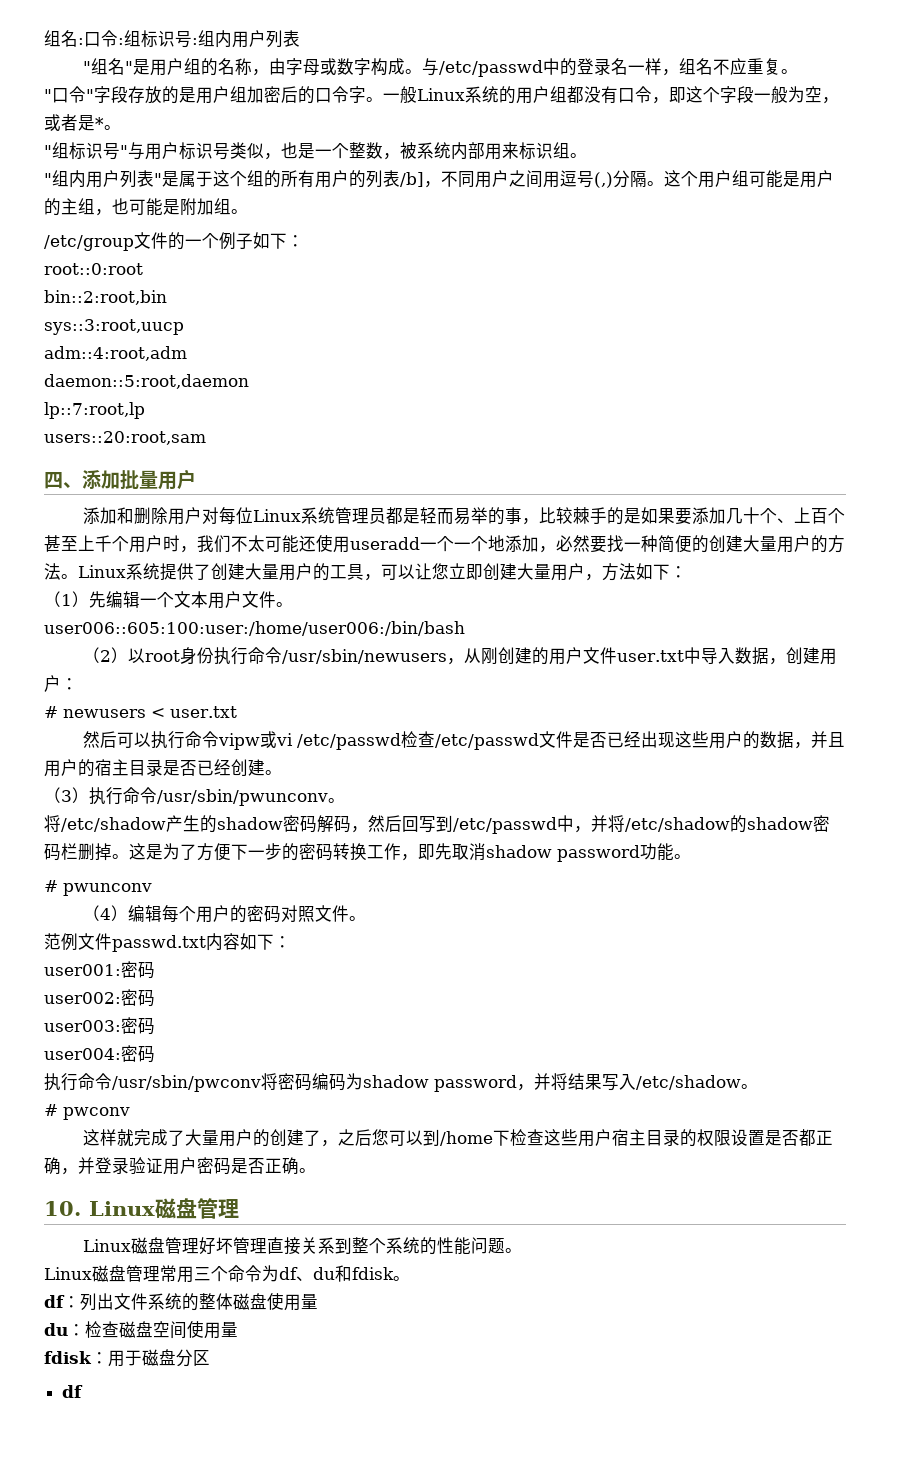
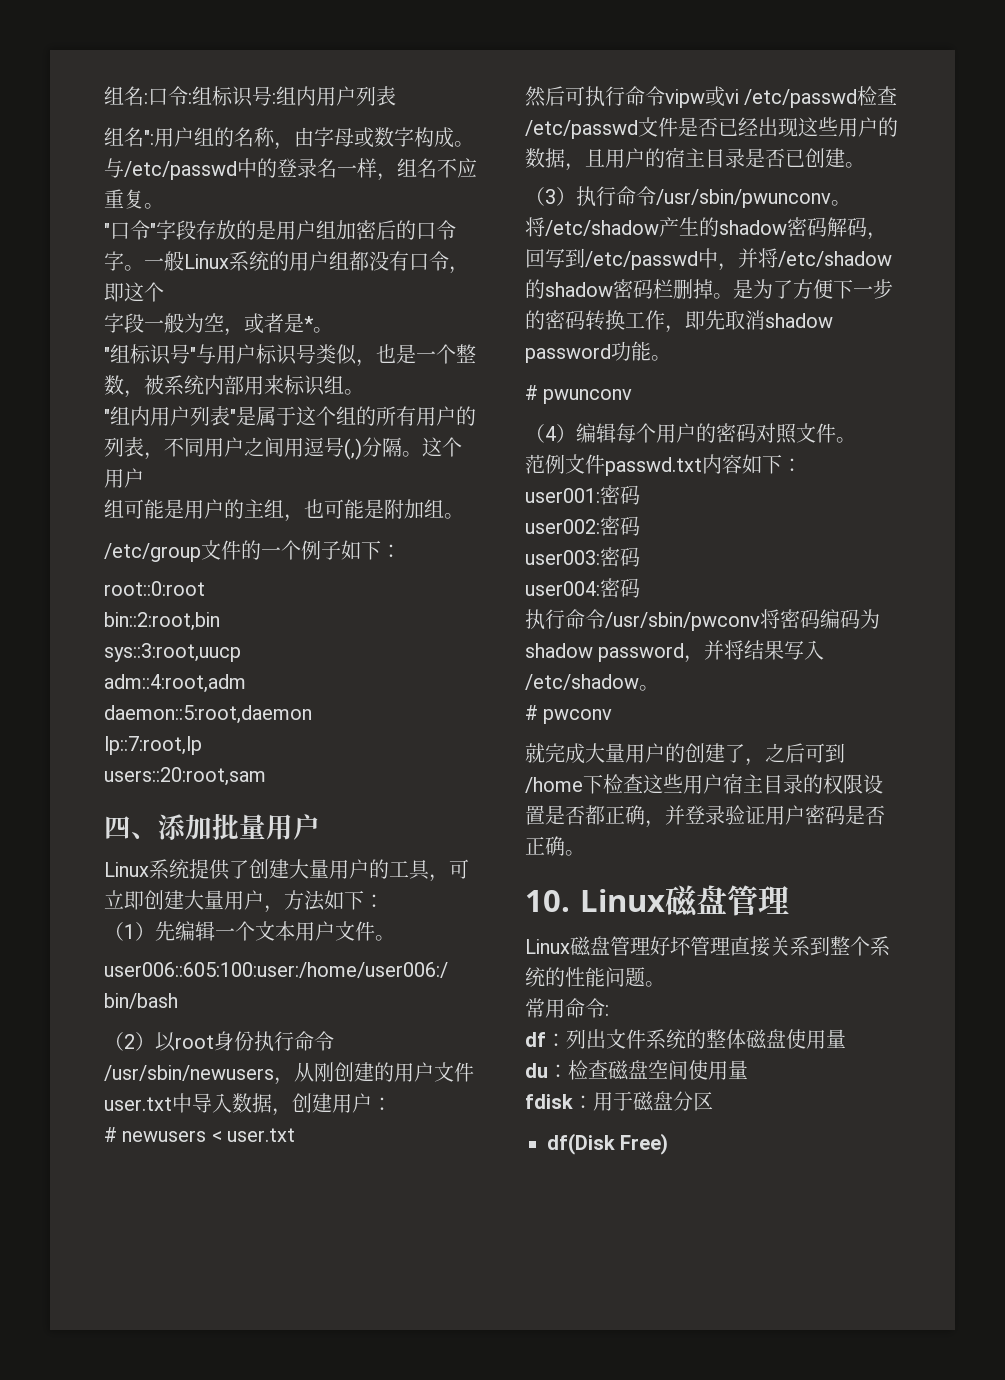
- "组名"是用户组的名称，由字母或数字构成。
+ 组名":用户组的名称，由字母或数字构成。
- 一般Linux系统的用户组都没有口令，即这个字段一般为空，或者是*。
+ 一般Linux系统的用户组都没有口令，即这个
+ 字段一般为空，或者是*。
- "组内用户列表"是属于这个组的所有用户的列表/b]，不同用户之间用逗号(,)分隔。
+ "组内用户列表"是属于这个组的所有用户的列表，不同用户之间用逗号(,)分隔。
- 这个用户组可能是用户的主组，也可能是附加组。
+ 这个用户
+ 组可能是用户的主组，也可能是附加组。
- 添加和删除用户对每位Linux系统管理员都是轻而易举的事，比较棘手的是如果要添加几十个、上百个甚至上千个用户时，我们不太可能还使用useradd一个一个地添加，必然要找一种简便的创建大量用户的方法。Linux系统提供了创建大量用户的工具，可以让您立即创建大量用户，方法如下：
+ Linux系统提供了创建大量用户的工具，可立即创建大量用户，方法如下：
- 然后可以执行命令vipw或vi /etc/passwd检查/etc/passwd文件是否已经出现这些用户的数据，并且用户的宿主目录是否已经创建。
+ 然后可执行命令vipw或vi /etc/passwd检查/etc/passwd文件是否已经出现这些用户的数据，且用户的宿主目录是否已创建。
- 将/etc/shadow产生的shadow密码解码，然后回写到/etc/passwd中，并将/etc/shadow的shadow密码栏删掉。
+ 将/etc/shadow产生的shadow密码解码，回写到/etc/passwd中，并将/etc/shadow的shadow密码栏删掉。
- 这是为了方便下一步的密码转换工作，即先取消shadow password功能。
+ 是为了方便下一步的密码转换工作，即先取消shadow password功能。
- 这样就完成了大量用户的创建了，之后您可以到/home下检查这些用户宿主目录的权限设置是否都正确，并登录验证用户密码是否正确。
+ 就完成大量用户的创建了，之后可到/home下检查这些用户宿主目录的权限设置是否都正确，并登录验证用户密码是否正确。
- Linux磁盘管理常用三个命令为df、du和fdisk。
+ 常用命令:
  fdisk：用于磁盘分区
- df
+ df(Disk Free)

